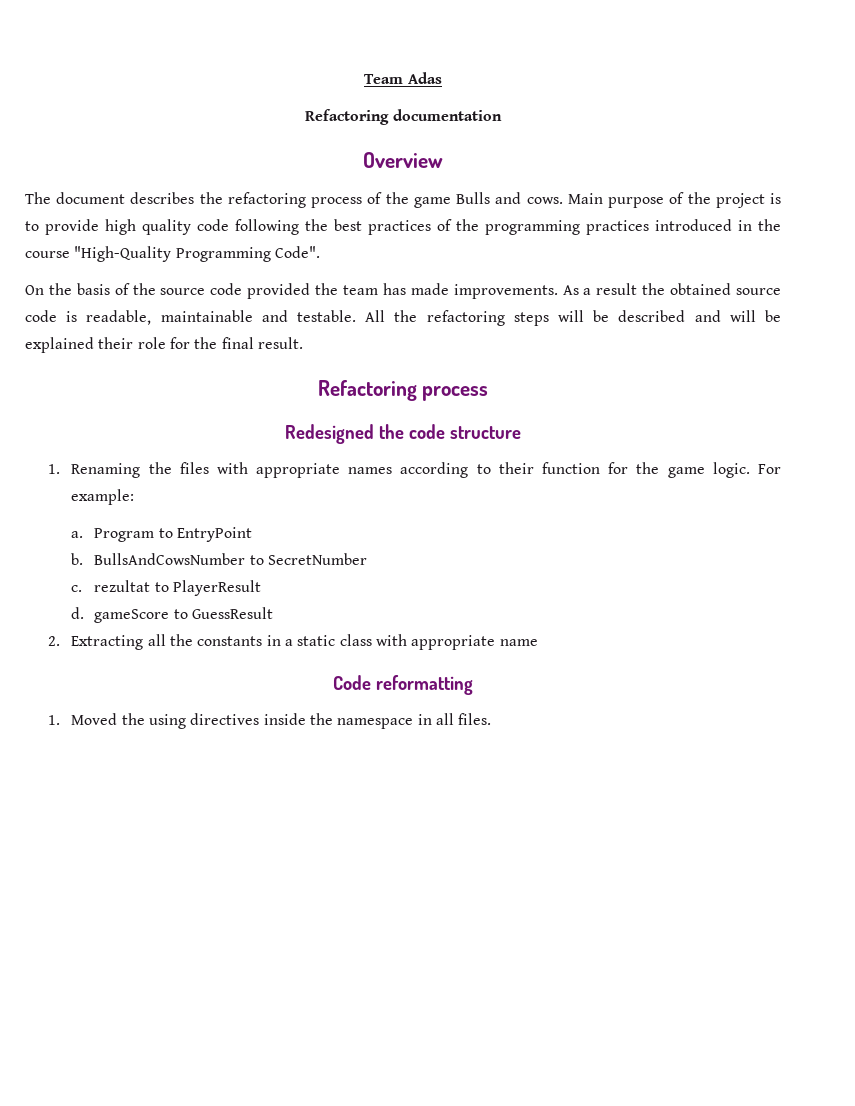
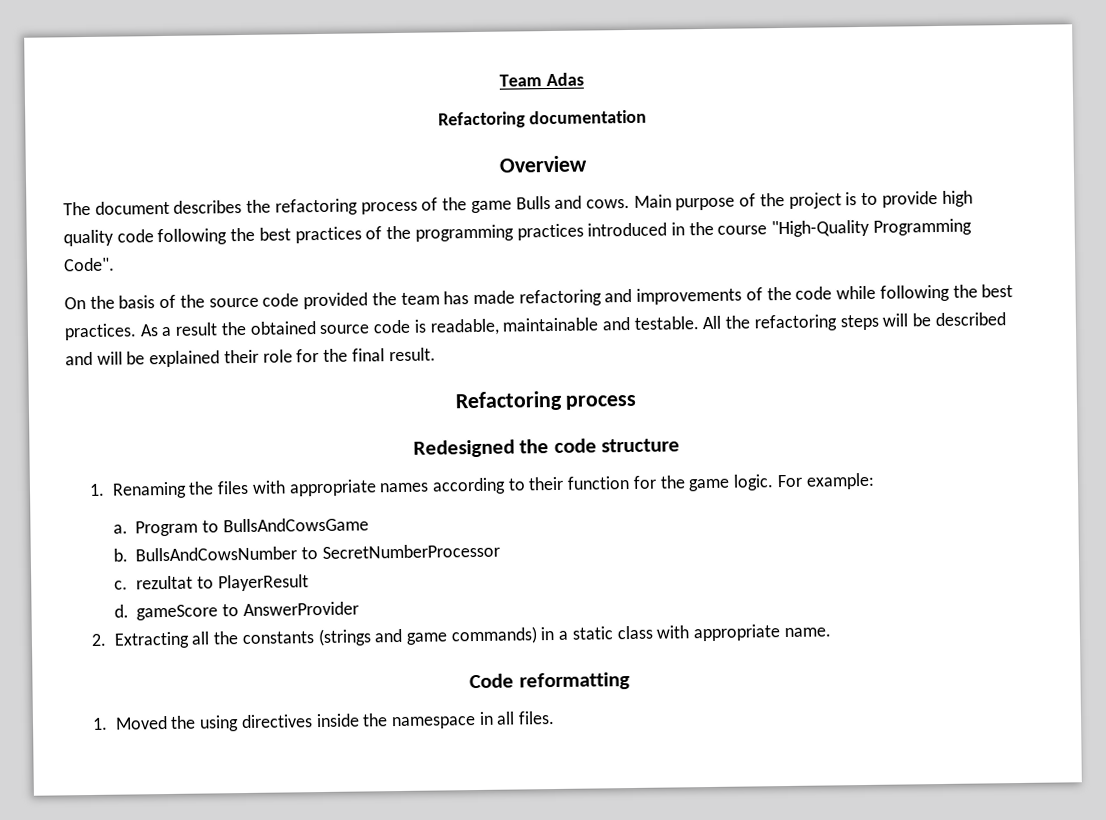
- On the basis of the source code provided the team has made improvements.
+ On the basis of the source code provided the team has made refactoring and improvements of the code while following the best practices.
- Program to EntryPoint
+ Program to BullsAndCowsGame
- BullsAndCowsNumber to SecretNumber
+ BullsAndCowsNumber to SecretNumberProcessor
- d. gameScore to GuessResult
+ d. gameScore to AnswerProvider
- 2. Extracting all the constants in a static class with appropriate name
+ 2. Extracting all the constants (strings and game commands) in a static class with appropriate name.

